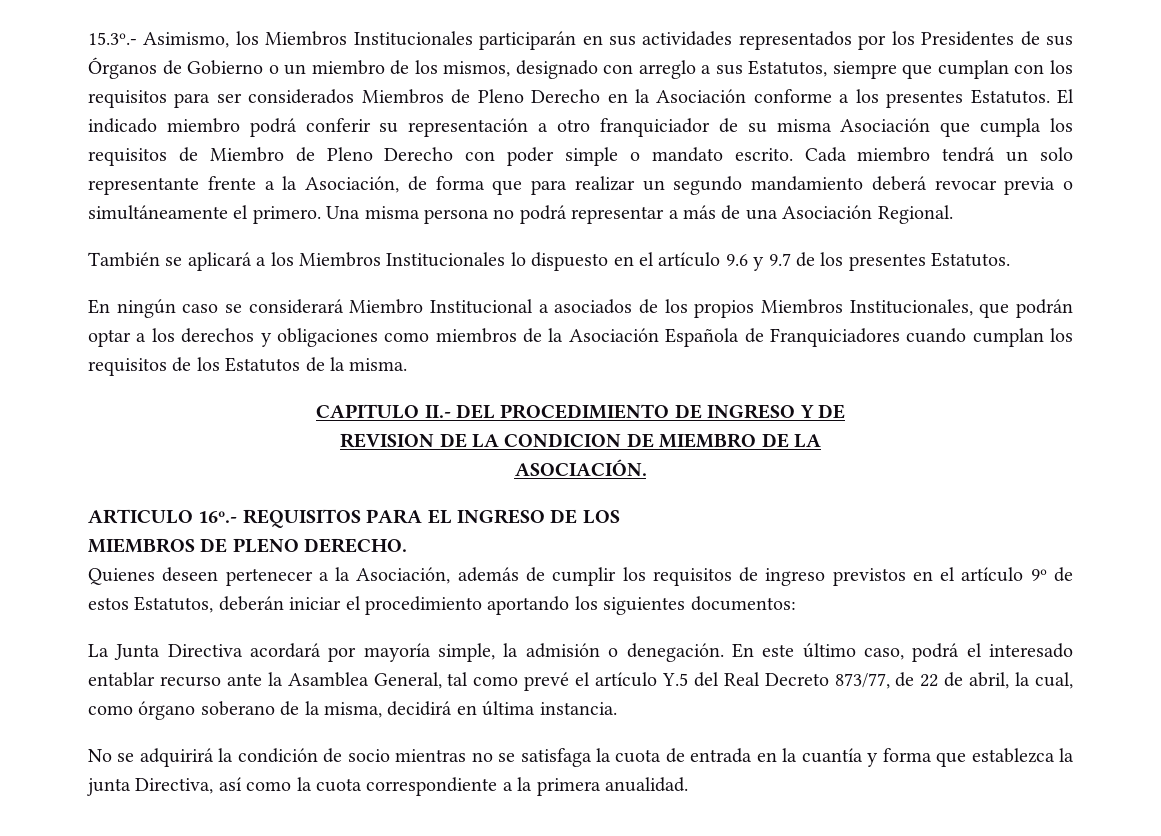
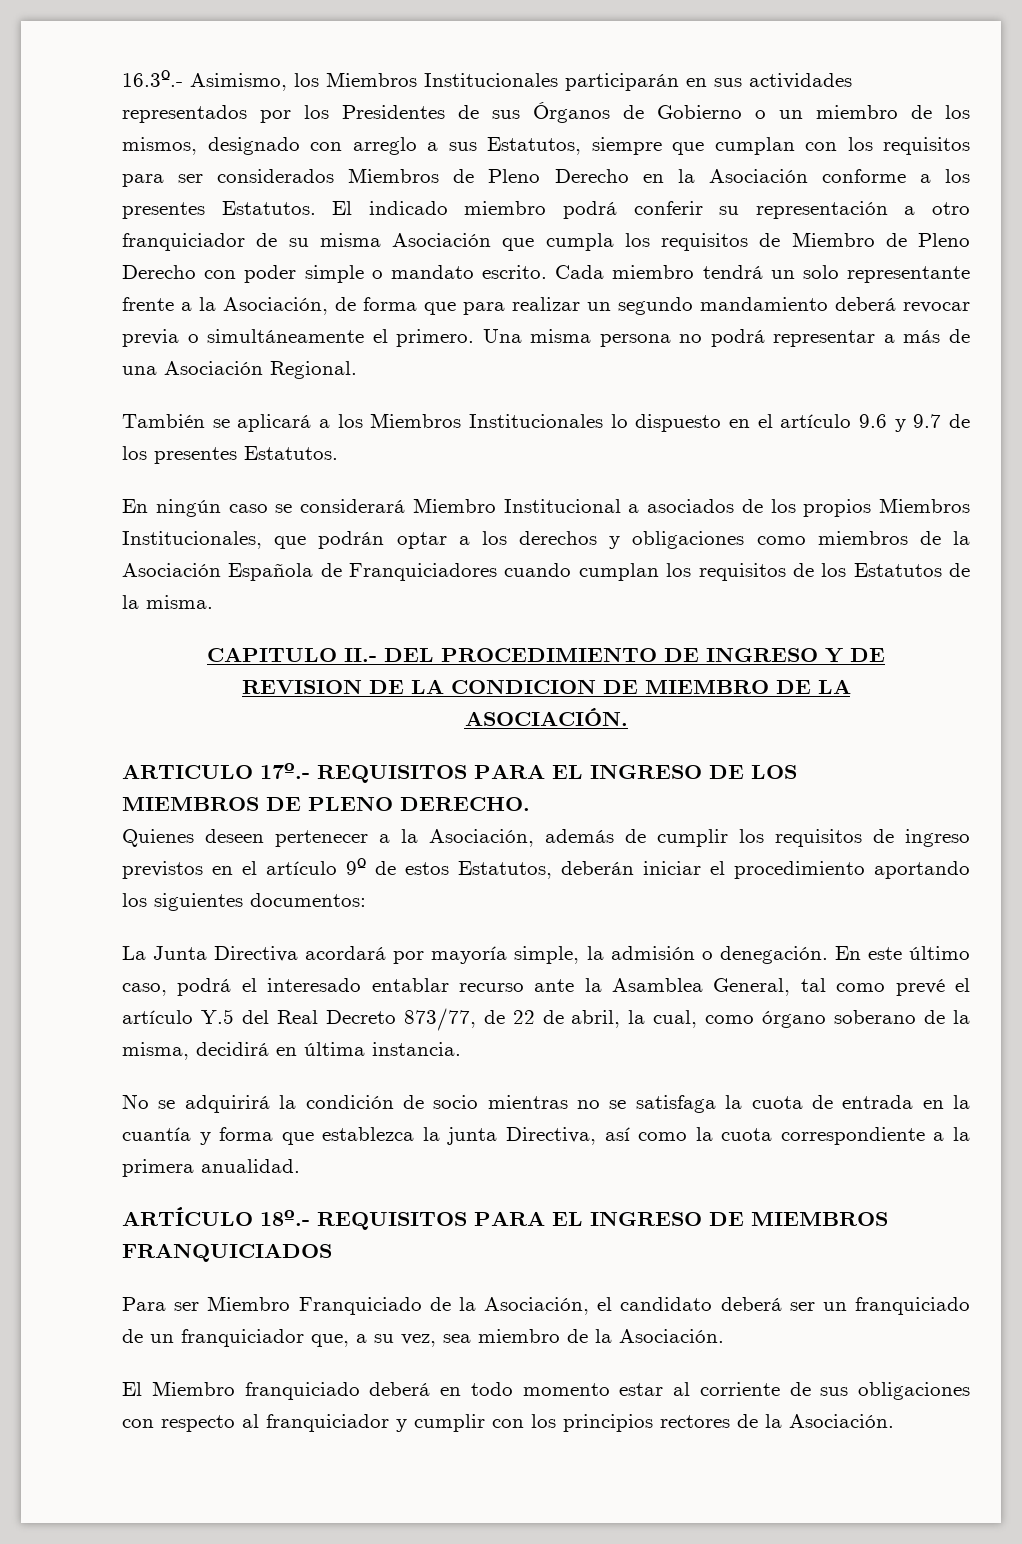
- 15.3º.- Asimismo, los Miembros Institucionales participarán en sus actividades representados por los Presidentes de sus Órganos de Gobierno o un miembro de los mismos, designado con arreglo a sus Estatutos, siempre que cumplan con los requisitos para ser considerados Miembros de Pleno Derecho en la Asociación conforme a los presentes Estatutos.
+ 16.3º.- Asimismo, los Miembros Institucionales participarán en sus actividades representados por los Presidentes de sus Órganos de Gobierno o un miembro de los mismos, designado con arreglo a sus Estatutos, siempre que cumplan con los requisitos para ser considerados Miembros de Pleno Derecho en la Asociación conforme a los presentes Estatutos.
- ARTICULO 16º.- REQUISITOS PARA EL INGRESO DE LOS
+ ARTICULO 17º.- REQUISITOS PARA EL INGRESO DE LOS
+ ARTÍCULO 18º.- REQUISITOS PARA EL INGRESO DE MIEMBROS FRANQUICIADOS
+ Para ser Miembro Franquiciado de la Asociación, el candidato deberá ser un franquiciado de un franquiciador que, a su vez, sea miembro de la Asociación.
+ El Miembro franquiciado deberá en todo momento estar al corriente de sus obligaciones con respecto al franquiciador y cumplir con los principios rectores de la Asociación.

